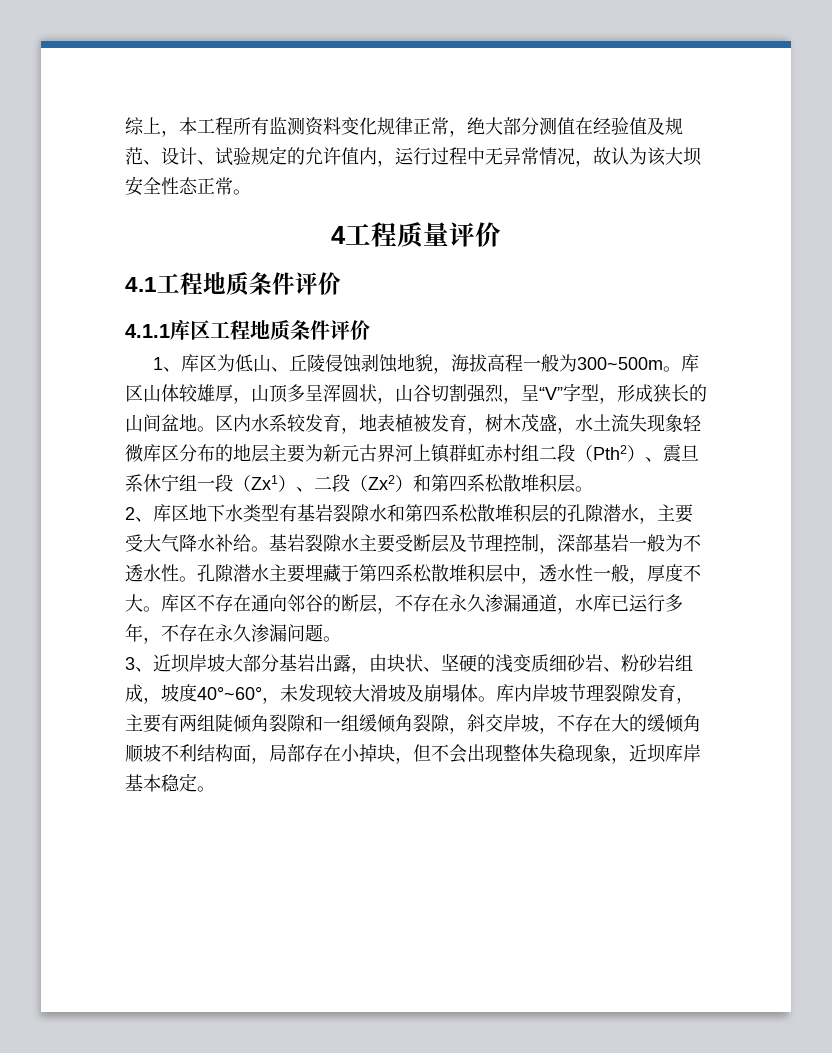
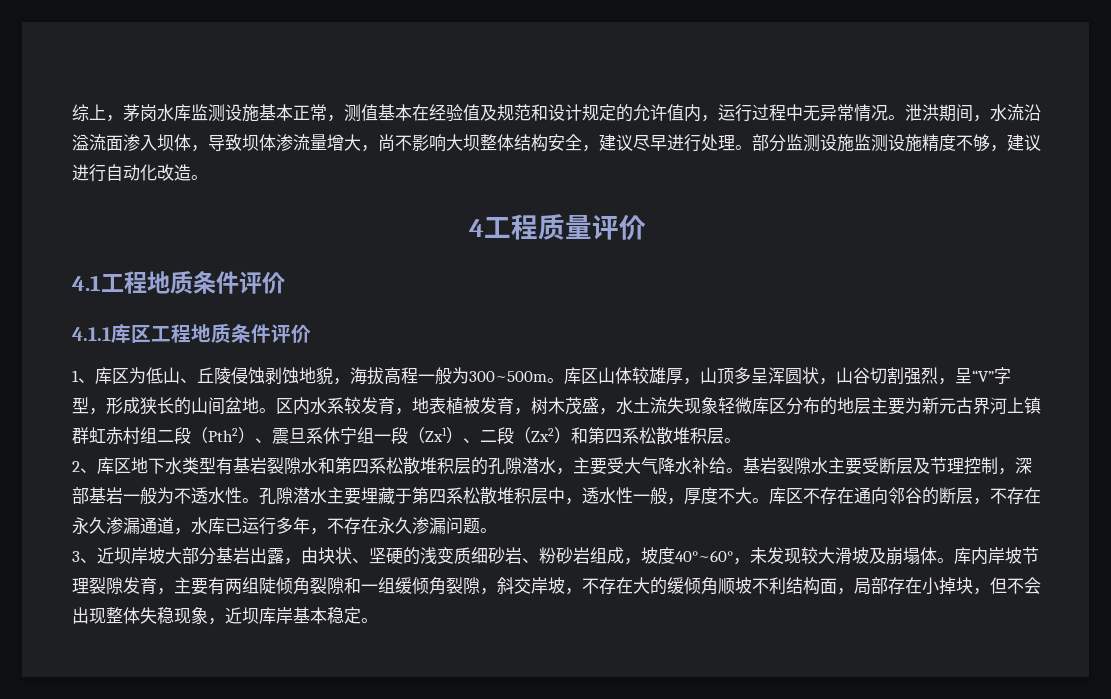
- 综上，本工程所有监测资料变化规律正常，绝大部分测值在经验值及规范、设计、试验规定的允许值内，运行过程中无异常情况，故认为该大坝安全性态正常。
+ 综上，茅岗水库监测设施基本正常，测值基本在经验值及规范和设计规定的允许值内，运行过程中无异常情况。泄洪期间，水流沿溢流面渗入坝体，导致坝体渗流量增大，尚不影响大坝整体结构安全，建议尽早进行处理。部分监测设施监测设施精度不够，建议进行自动化改造。

